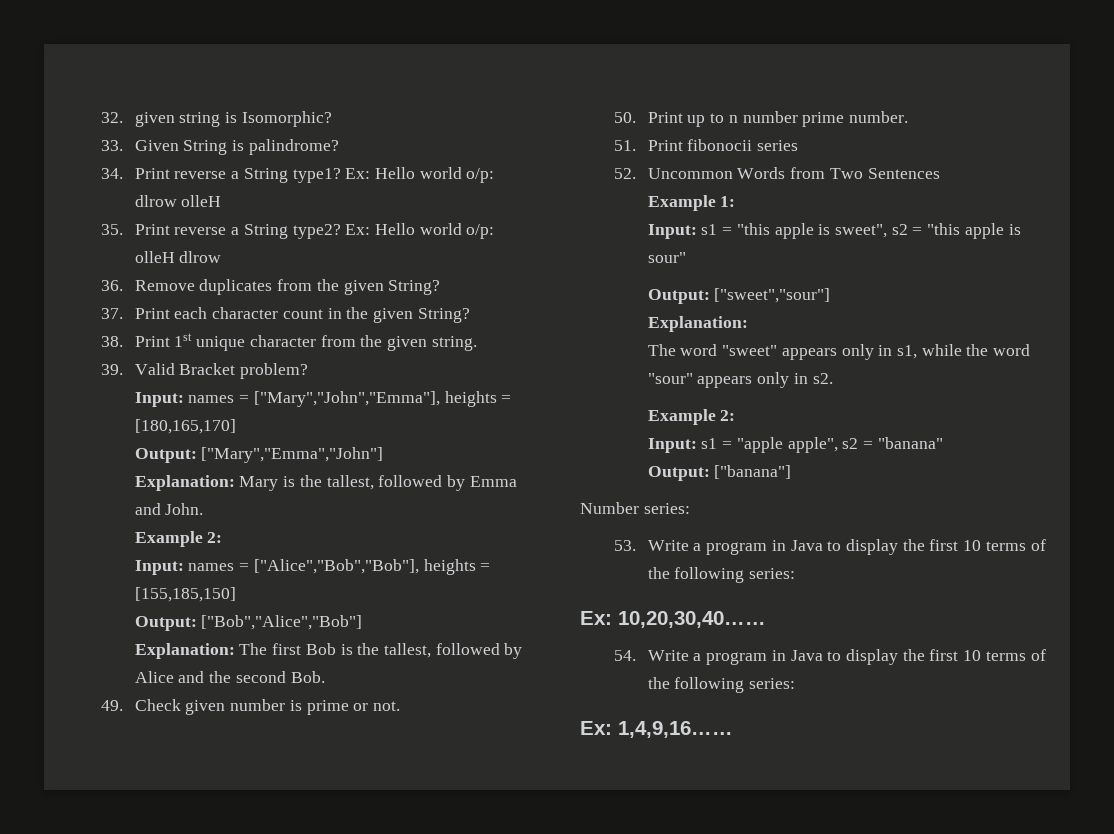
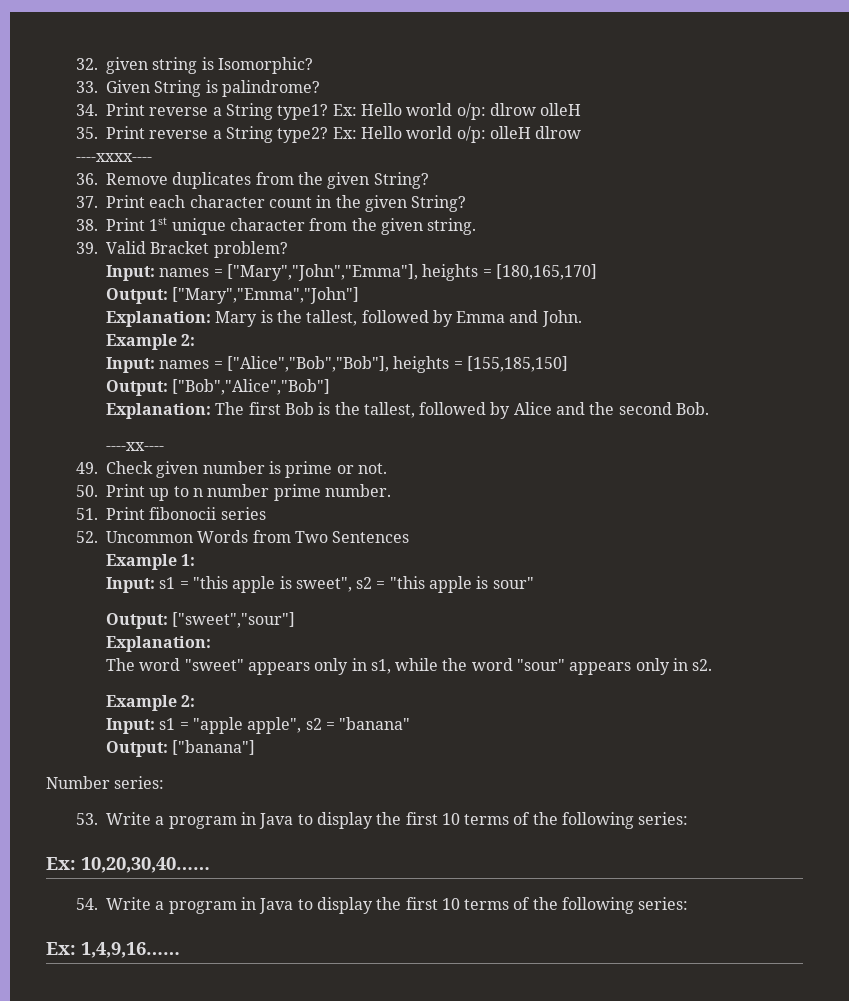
+ ----xxxx----
+ ----xx----

